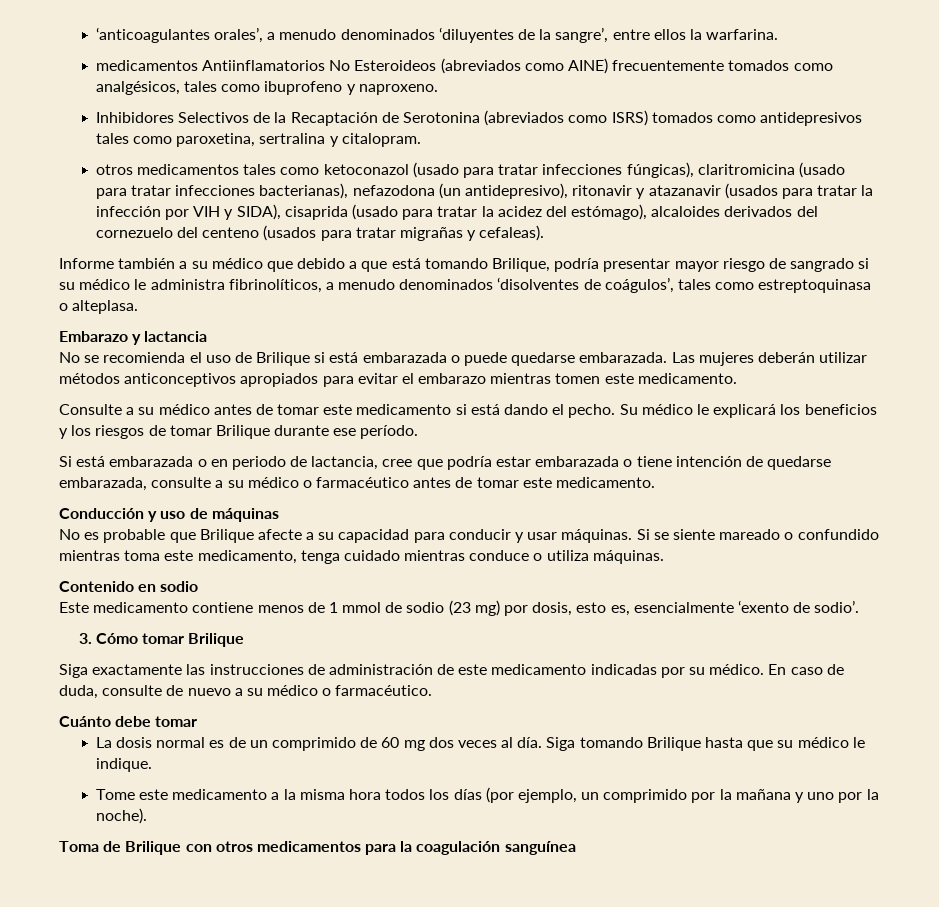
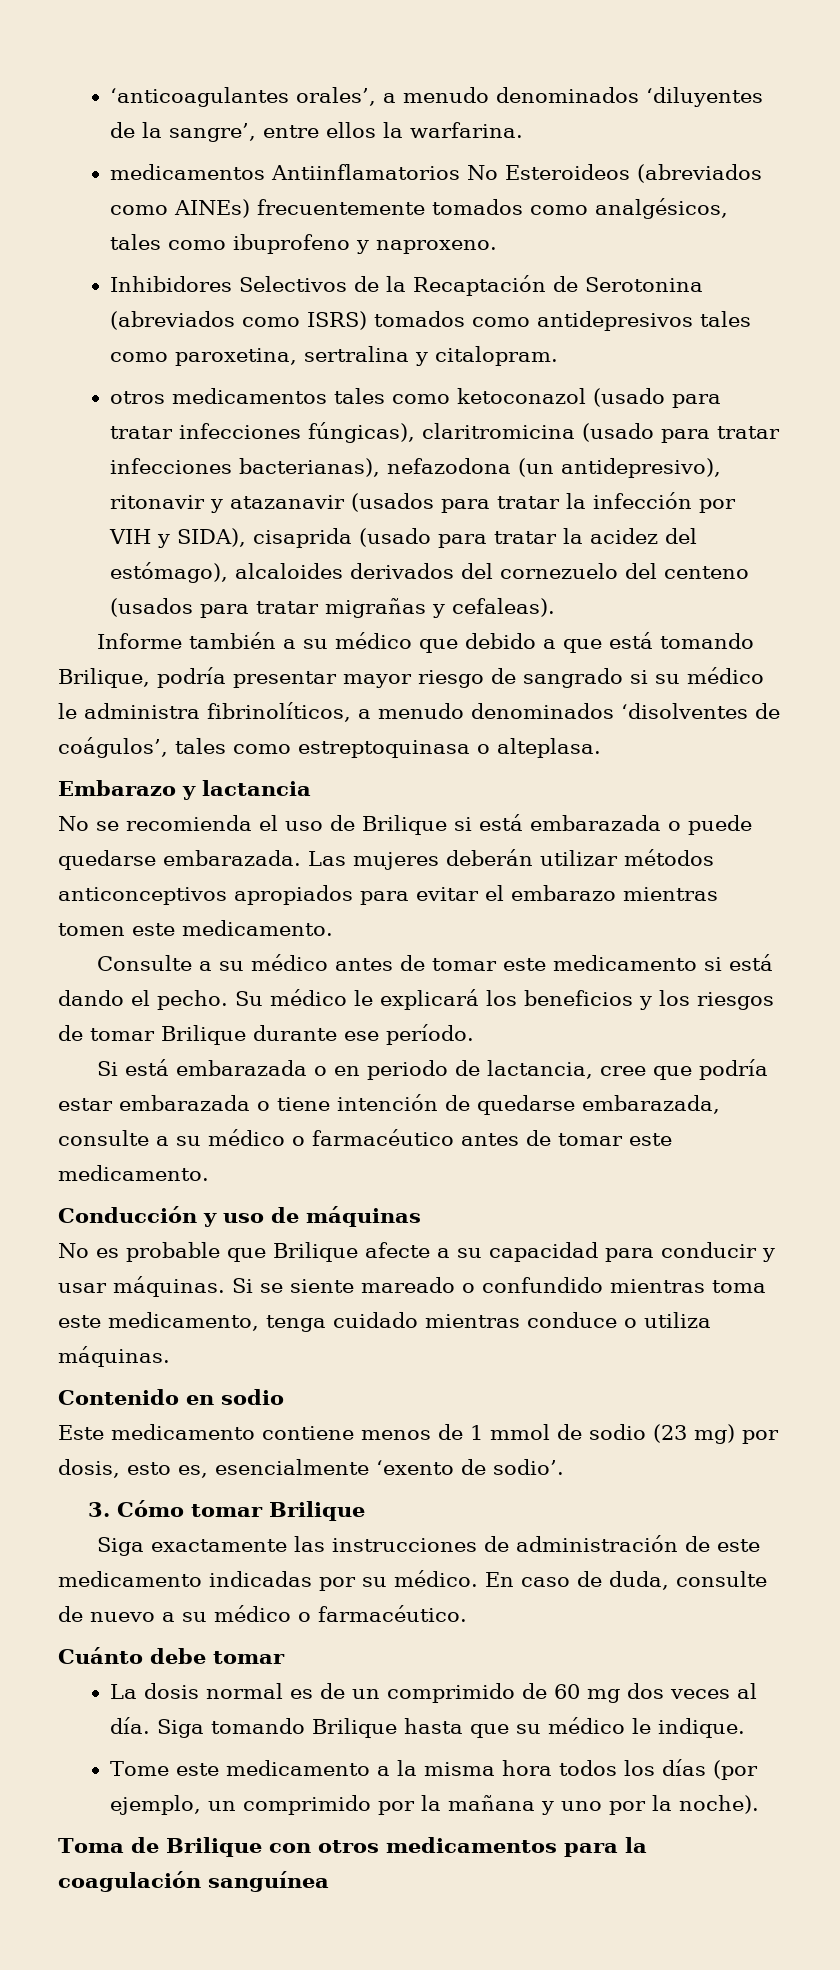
- medicamentos Antiinflamatorios No Esteroideos (abreviados como AINE) frecuentemente tomados como analgésicos, tales como ibuprofeno y naproxeno.
+ medicamentos Antiinflamatorios No Esteroideos (abreviados como AINEs) frecuentemente tomados como analgésicos, tales como ibuprofeno y naproxeno.

